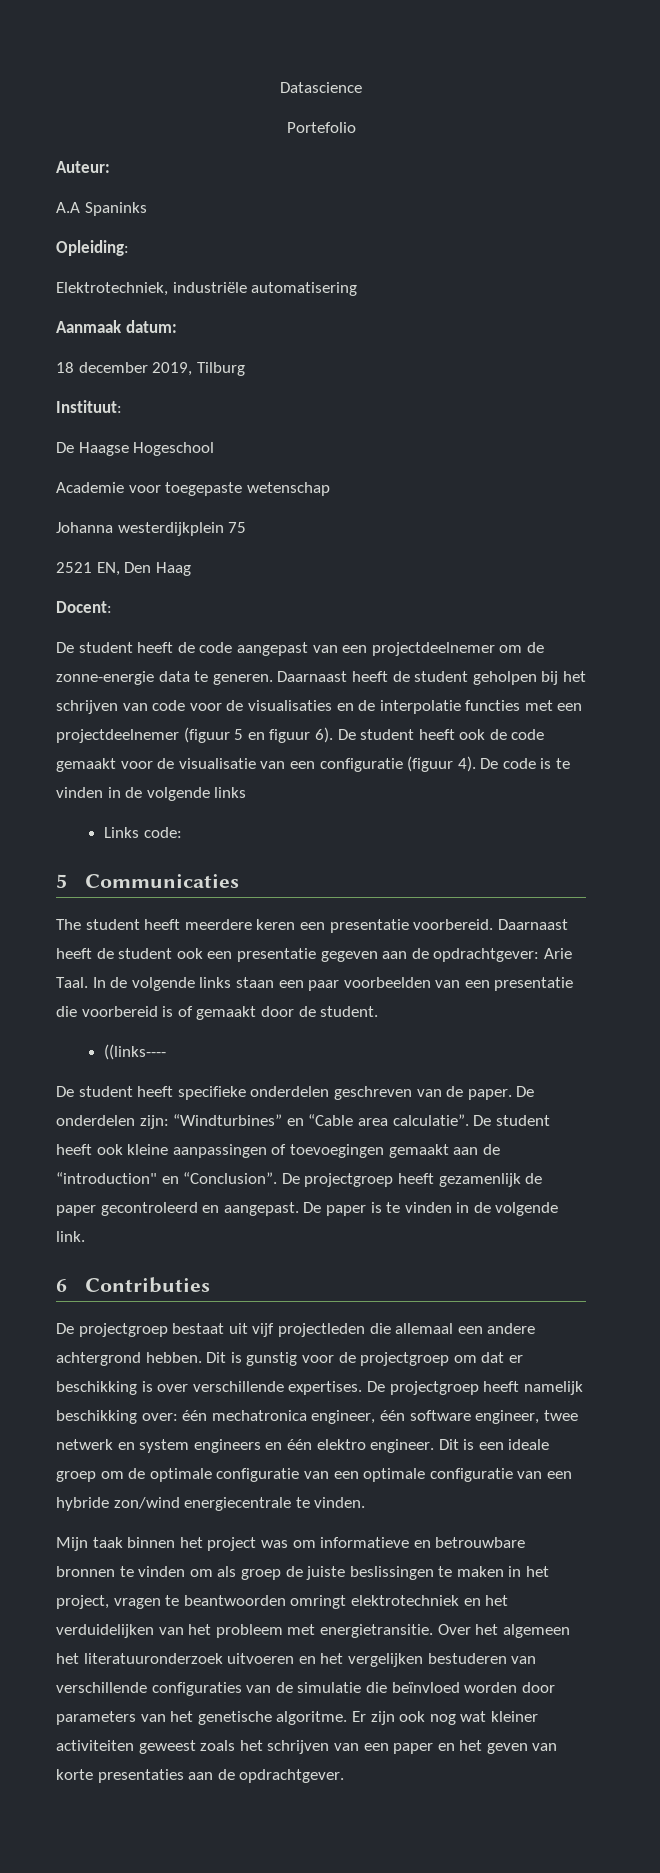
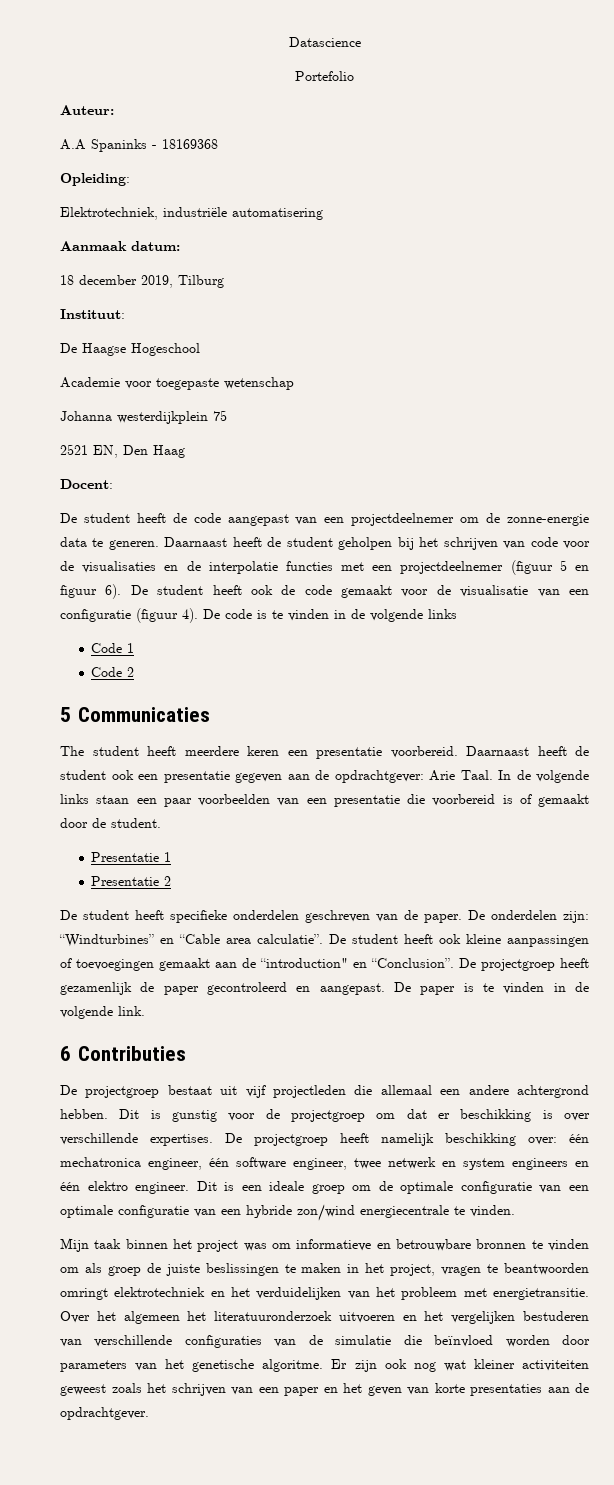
- A.A Spaninks
+ A.A Spaninks - 18169368
- Links code:
+ Code 1
+ Code 2
- ((links----
+ Presentatie 1
+ Presentatie 2

